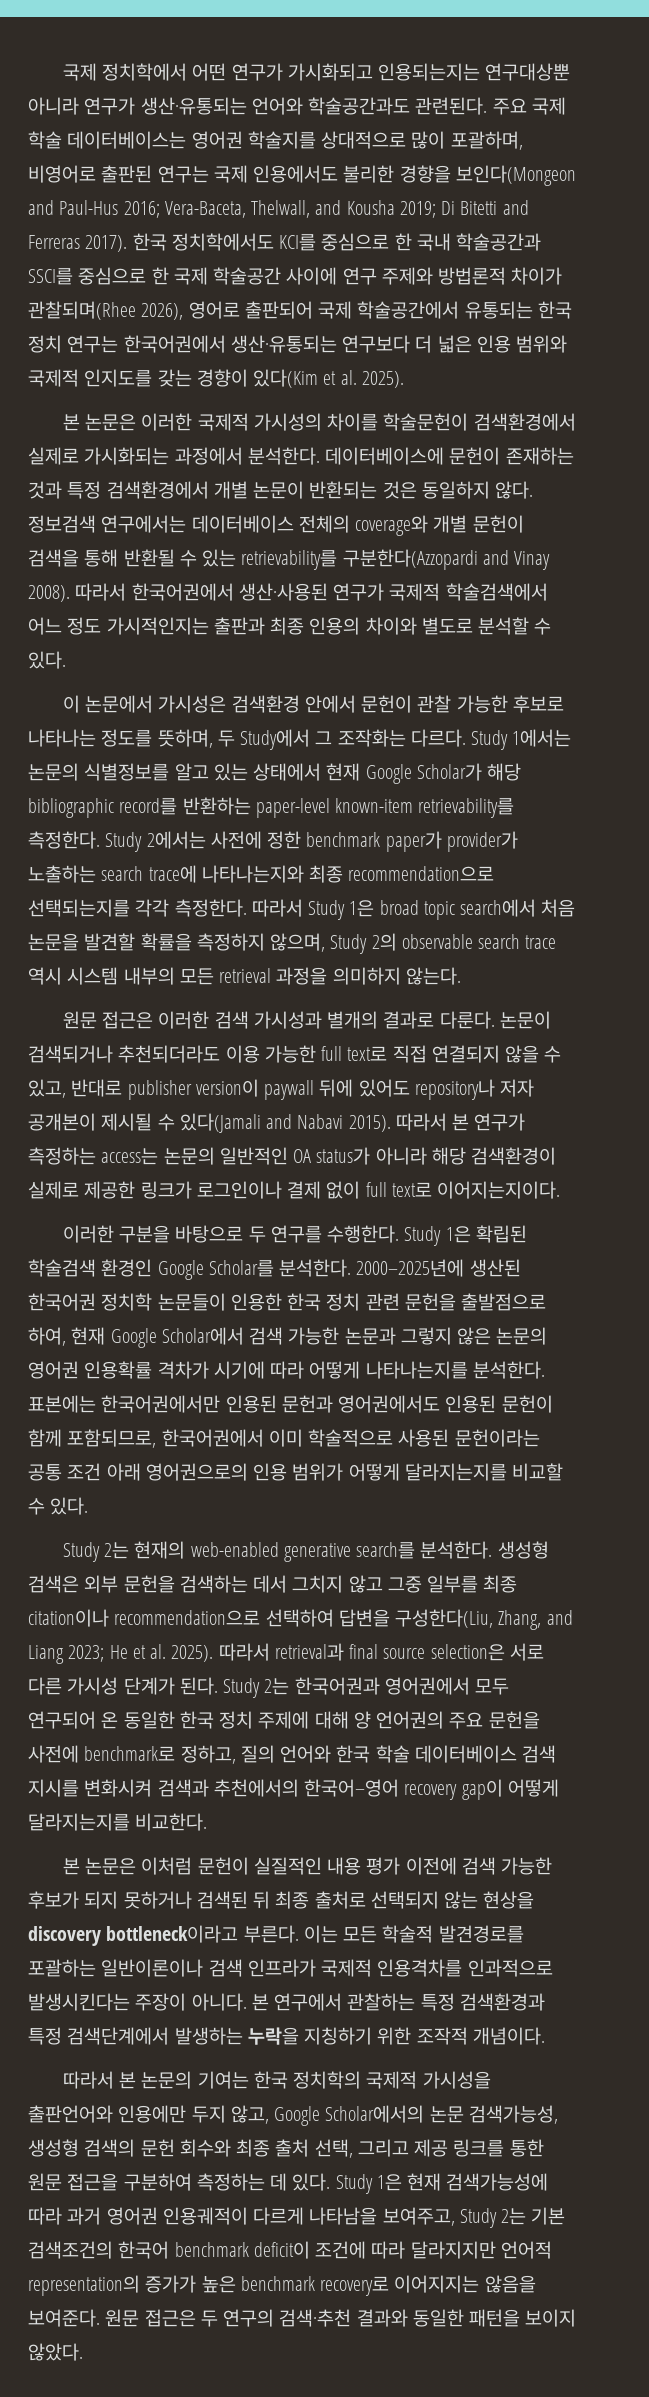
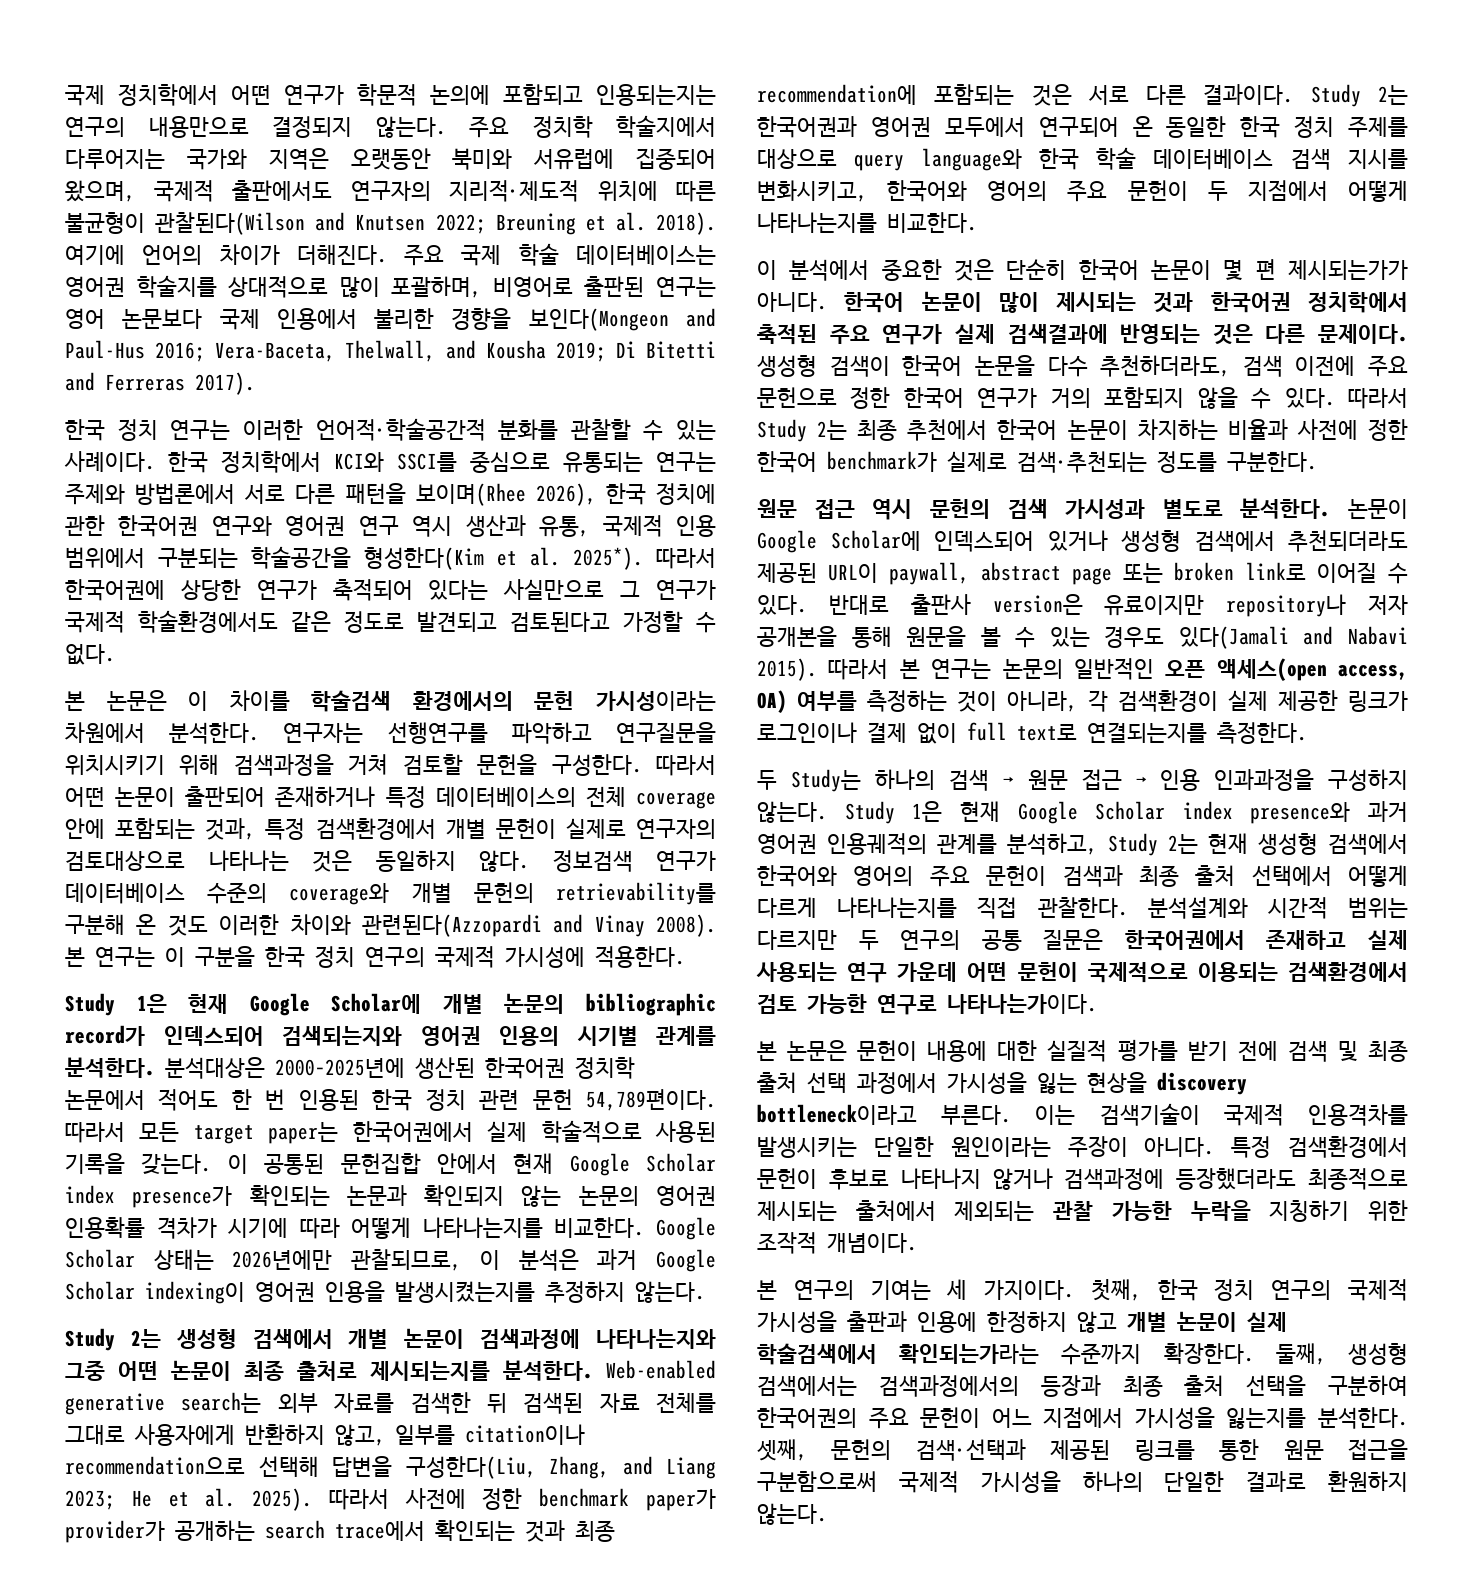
- 국제 정치학에서 어떤 연구가 가시화되고 인용되는지는 연구대상뿐 아니라 연구가 생산·유통되는 언어와 학술공간과도 관련된다.
+ 국제 정치학에서 어떤 연구가 학문적 논의에 포함되고 인용되는지는 연구의 내용만으로 결정되지 않는다. 주요 정치학 학술지에서 다루어지는 국가와 지역은 오랫동안 북미와 서유럽에 집중되어 왔으며, 국제적 출판에서도 연구자의 지리적·제도적 위치에 따른 불균형이 관찰된다(Wilson and Knutsen 2022; Breuning et al. 2018). 여기에 언어의 차이가 더해진다.
- 주요 국제 학술 데이터베이스는 영어권 학술지를 상대적으로 많이 포괄하며, 비영어로 출판된 연구는 국제 인용에서도 불리한 경향을 보인다(Mongeon and Paul-Hus 2016; Vera-Baceta, Thelwall, and Kousha 2019; Di Bitetti and Ferreras 2017). 한국 정치학에서도 KCI를 중심으로 한 국내 학술공간과 SSCI를 중심으로 한 국제 학술공간 사이에 연구 주제와 방법론적 차이가 관찰되며(Rhee 2026), 영어로 출판되어 국제 학술공간에서 유통되는 한국 정치 연구는 한국어권에서 생산·유통되는 연구보다 더 넓은 인용 범위와 국제적 인지도를 갖는 경향이 있다(Kim et al. 2025).
- 본 논문은 이러한 국제적 가시성의 차이를 학술문헌이 검색환경에서 실제로 가시화되는 과정에서 분석한다. 데이터베이스에 문헌이 존재하는 것과 특정 검색환경에서 개별 논문이 반환되는 것은 동일하지 않다. 정보검색 연구에서는 데이터베이스 전체의 coverage와 개별 문헌이 검색을 통해 반환될 수 있는 retrievability를 구분한다(Azzopardi and Vinay 2008). 따라서 한국어권에서 생산·사용된 연구가 국제적 학술검색에서 어느 정도 가시적인지는 출판과 최종 인용의 차이와 별도로 분석할 수 있다.
- 이 논문에서 가시성은 검색환경 안에서 문헌이 관찰 가능한 후보로 나타나는 정도를 뜻하며, 두 Study에서 그 조작화는 다르다. Study 1에서는 논문의 식별정보를 알고 있는 상태에서 현재 Google Scholar가 해당 bibliographic record를 반환하는 paper-level known-item retrievability를 측정한다. Study 2에서는 사전에 정한 benchmark paper가 provider가 노출하는 search trace에 나타나는지와 최종 recommendation으로 선택되는지를 각각 측정한다. 따라서 Study 1은 broad topic search에서 처음 논문을 발견할 확률을 측정하지 않으며, Study 2의 observable search trace 역시 시스템 내부의 모든 retrieval 과정을 의미하지 않는다.
- 원문 접근은 이러한 검색 가시성과 별개의 결과로 다룬다. 논문이 검색되거나 추천되더라도 이용 가능한 full text로 직접 연결되지 않을 수 있고, 반대로 publisher version이 paywall 뒤에 있어도 repository나 저자 공개본이 제시될 수 있다(Jamali and Nabavi 2015). 따라서 본 연구가 측정하는 access는 논문의 일반적인 OA status가 아니라 해당 검색환경이 실제로 제공한 링크가 로그인이나 결제 없이 full text로 이어지는지이다.
- 이러한 구분을 바탕으로 두 연구를 수행한다. Study 1은 확립된 학술검색 환경인 Google Scholar를 분석한다. 2000–2025년에 생산된 한국어권 정치학 논문들이 인용한 한국 정치 관련 문헌을 출발점으로 하여, 현재 Google Scholar에서 검색 가능한 논문과 그렇지 않은 논문의 영어권 인용확률 격차가 시기에 따라 어떻게 나타나는지를 분석한다. 표본에는 한국어권에서만 인용된 문헌과 영어권에서도 인용된 문헌이 함께 포함되므로, 한국어권에서 이미 학술적으로 사용된 문헌이라는 공통 조건 아래 영어권으로의 인용 범위가 어떻게 달라지는지를 비교할 수 있다.
- Study 2는 현재의 web-enabled generative search를 분석한다. 생성형 검색은 외부 문헌을 검색하는 데서 그치지 않고 그중 일부를 최종 citation이나 recommendation으로 선택하여 답변을 구성한다(Liu, Zhang, and Liang 2023; He et al. 2025).
+ 주요 국제 학술 데이터베이스는 영어권 학술지를 상대적으로 많이 포괄하며, 비영어로 출판된 연구는 영어 논문보다 국제 인용에서 불리한 경향을 보인다(Mongeon and Paul-Hus 2016; Vera-Baceta, Thelwall, and Kousha 2019; Di Bitetti and Ferreras 2017).
+ 한국 정치 연구는 이러한 언어적·학술공간적 분화를 관찰할 수 있는 사례이다. 한국 정치학에서 KCI와 SSCI를 중심으로 유통되는 연구는 주제와 방법론에서 서로 다른 패턴을 보이며(Rhee 2026), 한국 정치에 관한 한국어권 연구와 영어권 연구 역시 생산과 유통, 국제적 인용 범위에서 구분되는 학술공간을 형성한다(Kim et al. 2025*). 따라서 한국어권에 상당한 연구가 축적되어 있다는 사실만으로 그 연구가 국제적 학술환경에서도 같은 정도로 발견되고 검토된다고 가정할 수 없다.
+ 본 논문은 이 차이를 학술검색 환경에서의 문헌 가시성이라는 차원에서 분석한다. 연구자는 선행연구를 파악하고 연구질문을 위치시키기 위해 검색과정을 거쳐 검토할 문헌을 구성한다. 따라서 어떤 논문이 출판되어 존재하거나 특정 데이터베이스의 전체 coverage 안에 포함되는 것과, 특정 검색환경에서 개별 문헌이 실제로 연구자의 검토대상으로 나타나는 것은 동일하지 않다. 정보검색 연구가 데이터베이스 수준의 coverage와 개별 문헌의 retrievability를 구분해 온 것도 이러한 차이와 관련된다(Azzopardi and Vinay 2008). 본 연구는 이 구분을 한국 정치 연구의 국제적 가시성에 적용한다.
+ Study 1은 현재 Google Scholar에 개별 논문의 bibliographic record가 인덱스되어 검색되는지와 영어권 인용의 시기별 관계를 분석한다. 분석대상은 2000–2025년에 생산된 한국어권 정치학 논문에서 적어도 한 번 인용된 한국 정치 관련 문헌 54,789편이다. 따라서 모든 target paper는 한국어권에서 실제 학술적으로 사용된 기록을 갖는다. 이 공통된 문헌집합 안에서 현재 Google Scholar index presence가 확인되는 논문과 확인되지 않는 논문의 영어권 인용확률 격차가 시기에 따라 어떻게 나타나는지를 비교한다. Google Scholar 상태는 2026년에만 관찰되므로, 이 분석은 과거 Google Scholar indexing이 영어권 인용을 발생시켰는지를 추정하지 않는다.
+ Study 2는 생성형 검색에서 개별 논문이 검색과정에 나타나는지와 그중 어떤 논문이 최종 출처로 제시되는지를 분석한다. Web-enabled generative search는 외부 자료를 검색한 뒤 검색된 자료 전체를 그대로 사용자에게 반환하지 않고, 일부를 citation이나 recommendation으로 선택해 답변을 구성한다(Liu, Zhang, and Liang 2023; He et al. 2025).
- 따라서 retrieval과 final source selection은 서로 다른 가시성 단계가 된다.
+ 따라서 사전에 정한 benchmark paper가 provider가 공개하는 search trace에서 확인되는 것과 최종 recommendation에 포함되는 것은 서로 다른 결과이다.
- Study 2는 한국어권과 영어권에서 모두 연구되어 온 동일한 한국 정치 주제에 대해 양 언어권의 주요 문헌을 사전에 benchmark로 정하고, 질의 언어와 한국 학술 데이터베이스 검색 지시를 변화시켜 검색과 추천에서의 한국어–영어 recovery gap이 어떻게 달라지는지를 비교한다.
- 본 논문은 이처럼 문헌이 실질적인 내용 평가 이전에 검색 가능한 후보가 되지 못하거나 검색된 뒤 최종 출처로 선택되지 않는 현상을 discovery bottleneck이라고 부른다.
+ Study 2는 한국어권과 영어권 모두에서 연구되어 온 동일한 한국 정치 주제를 대상으로 query language와 한국 학술 데이터베이스 검색 지시를 변화시키고, 한국어와 영어의 주요 문헌이 두 지점에서 어떻게 나타나는지를 비교한다.
+ 이 분석에서 중요한 것은 단순히 한국어 논문이 몇 편 제시되는가가 아니다. 한국어 논문이 많이 제시되는 것과 한국어권 정치학에서 축적된 주요 연구가 실제 검색결과에 반영되는 것은 다른 문제이다. 생성형 검색이 한국어 논문을 다수 추천하더라도, 검색 이전에 주요 문헌으로 정한 한국어 연구가 거의 포함되지 않을 수 있다. 따라서 Study 2는 최종 추천에서 한국어 논문이 차지하는 비율과 사전에 정한 한국어 benchmark가 실제로 검색·추천되는 정도를 구분한다.
+ 원문 접근 역시 문헌의 검색 가시성과 별도로 분석한다. 논문이 Google Scholar에 인덱스되어 있거나 생성형 검색에서 추천되더라도 제공된 URL이 paywall, abstract page 또는 broken link로 이어질 수 있다. 반대로 출판사 version은 유료이지만 repository나 저자 공개본을 통해 원문을 볼 수 있는 경우도 있다(Jamali and Nabavi 2015). 따라서 본 연구는 논문의 일반적인 오픈 액세스(open access, OA) 여부를 측정하는 것이 아니라, 각 검색환경이 실제 제공한 링크가 로그인이나 결제 없이 full text로 연결되는지를 측정한다.
+ 두 Study는 하나의 검색 → 원문 접근 → 인용 인과과정을 구성하지 않는다. Study 1은 현재 Google Scholar index presence와 과거 영어권 인용궤적의 관계를 분석하고, Study 2는 현재 생성형 검색에서 한국어와 영어의 주요 문헌이 검색과 최종 출처 선택에서 어떻게 다르게 나타나는지를 직접 관찰한다. 분석설계와 시간적 범위는 다르지만 두 연구의 공통 질문은 한국어권에서 존재하고 실제 사용되는 연구 가운데 어떤 문헌이 국제적으로 이용되는 검색환경에서 검토 가능한 연구로 나타나는가이다.
+ 본 논문은 문헌이 내용에 대한 실질적 평가를 받기 전에 검색 및 최종 출처 선택 과정에서 가시성을 잃는 현상을 discovery bottleneck이라고 부른다.
- 이는 모든 학술적 발견경로를 포괄하는 일반이론이나 검색 인프라가 국제적 인용격차를 인과적으로 발생시킨다는 주장이 아니다. 본 연구에서 관찰하는 특정 검색환경과 특정 검색단계에서 발생하는 누락을 지칭하기 위한 조작적 개념이다.
+ 이는 검색기술이 국제적 인용격차를 발생시키는 단일한 원인이라는 주장이 아니다. 특정 검색환경에서 문헌이 후보로 나타나지 않거나 검색과정에 등장했더라도 최종적으로 제시되는 출처에서 제외되는 관찰 가능한 누락을 지칭하기 위한 조작적 개념이다.
- 따라서 본 논문의 기여는 한국 정치학의 국제적 가시성을 출판언어와 인용에만 두지 않고, Google Scholar에서의 논문 검색가능성, 생성형 검색의 문헌 회수와 최종 출처 선택, 그리고 제공 링크를 통한 원문 접근을 구분하여 측정하는 데 있다. Study 1은 현재 검색가능성에 따라 과거 영어권 인용궤적이 다르게 나타남을 보여주고, Study 2는 기본 검색조건의 한국어 benchmark deficit이 조건에 따라 달라지지만 언어적 representation의 증가가 높은 benchmark recovery로 이어지지는 않음을 보여준다. 원문 접근은 두 연구의 검색·추천 결과와 동일한 패턴을 보이지 않았다.
+ 본 연구의 기여는 세 가지이다. 첫째, 한국 정치 연구의 국제적 가시성을 출판과 인용에 한정하지 않고 개별 논문이 실제 학술검색에서 확인되는가라는 수준까지 확장한다. 둘째, 생성형 검색에서는 검색과정에서의 등장과 최종 출처 선택을 구분하여 한국어권의 주요 문헌이 어느 지점에서 가시성을 잃는지를 분석한다. 셋째, 문헌의 검색·선택과 제공된 링크를 통한 원문 접근을 구분함으로써 국제적 가시성을 하나의 단일한 결과로 환원하지 않는다.

